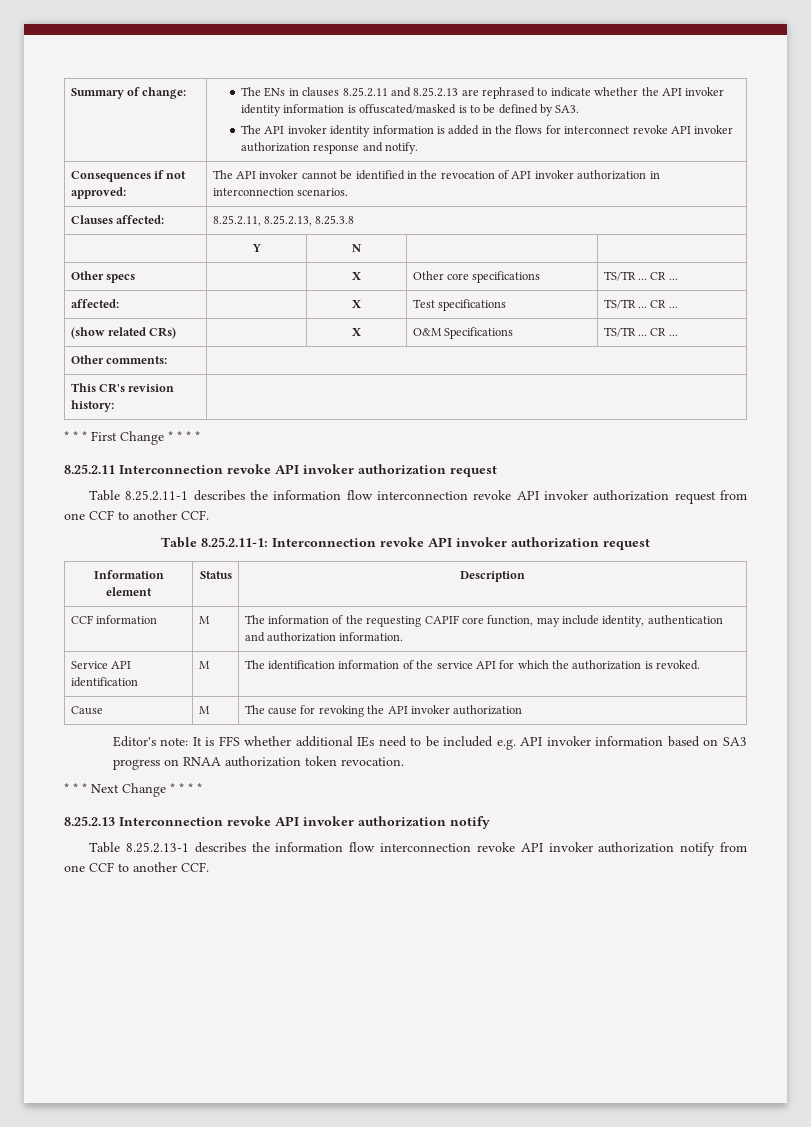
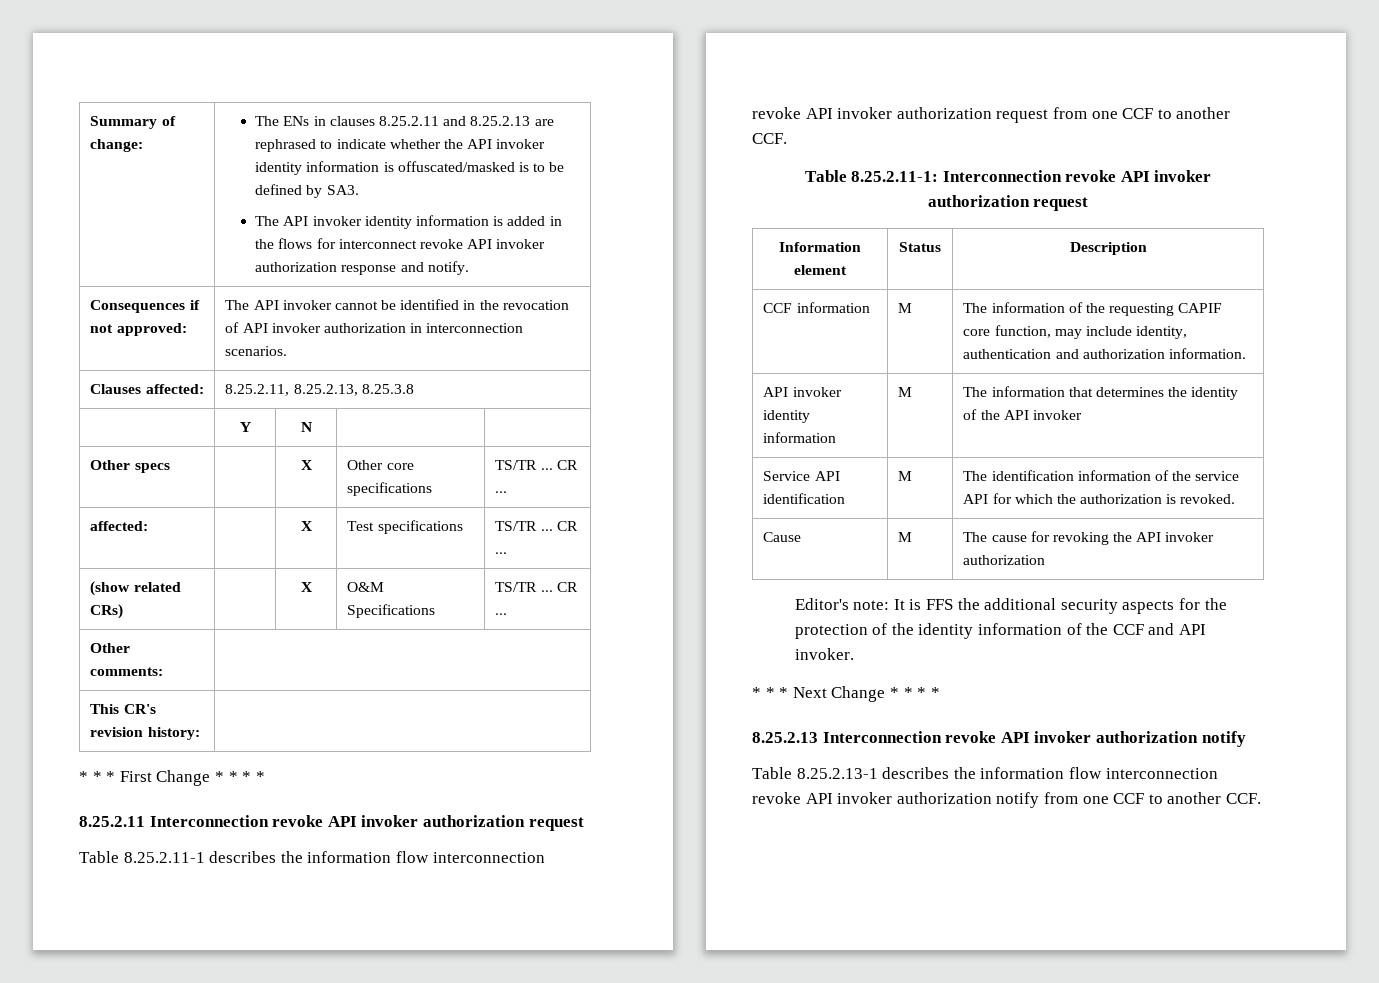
+ API invoker identity information | M | The information that determines the identity of the API invoker
- Editor's note: It is FFS whether additional IEs need to be included e.g. API invoker information based on SA3 progress on RNAA authorization token revocation.
+ Editor's note: It is FFS the additional security aspects for the protection of the identity information of the CCF and API invoker.

